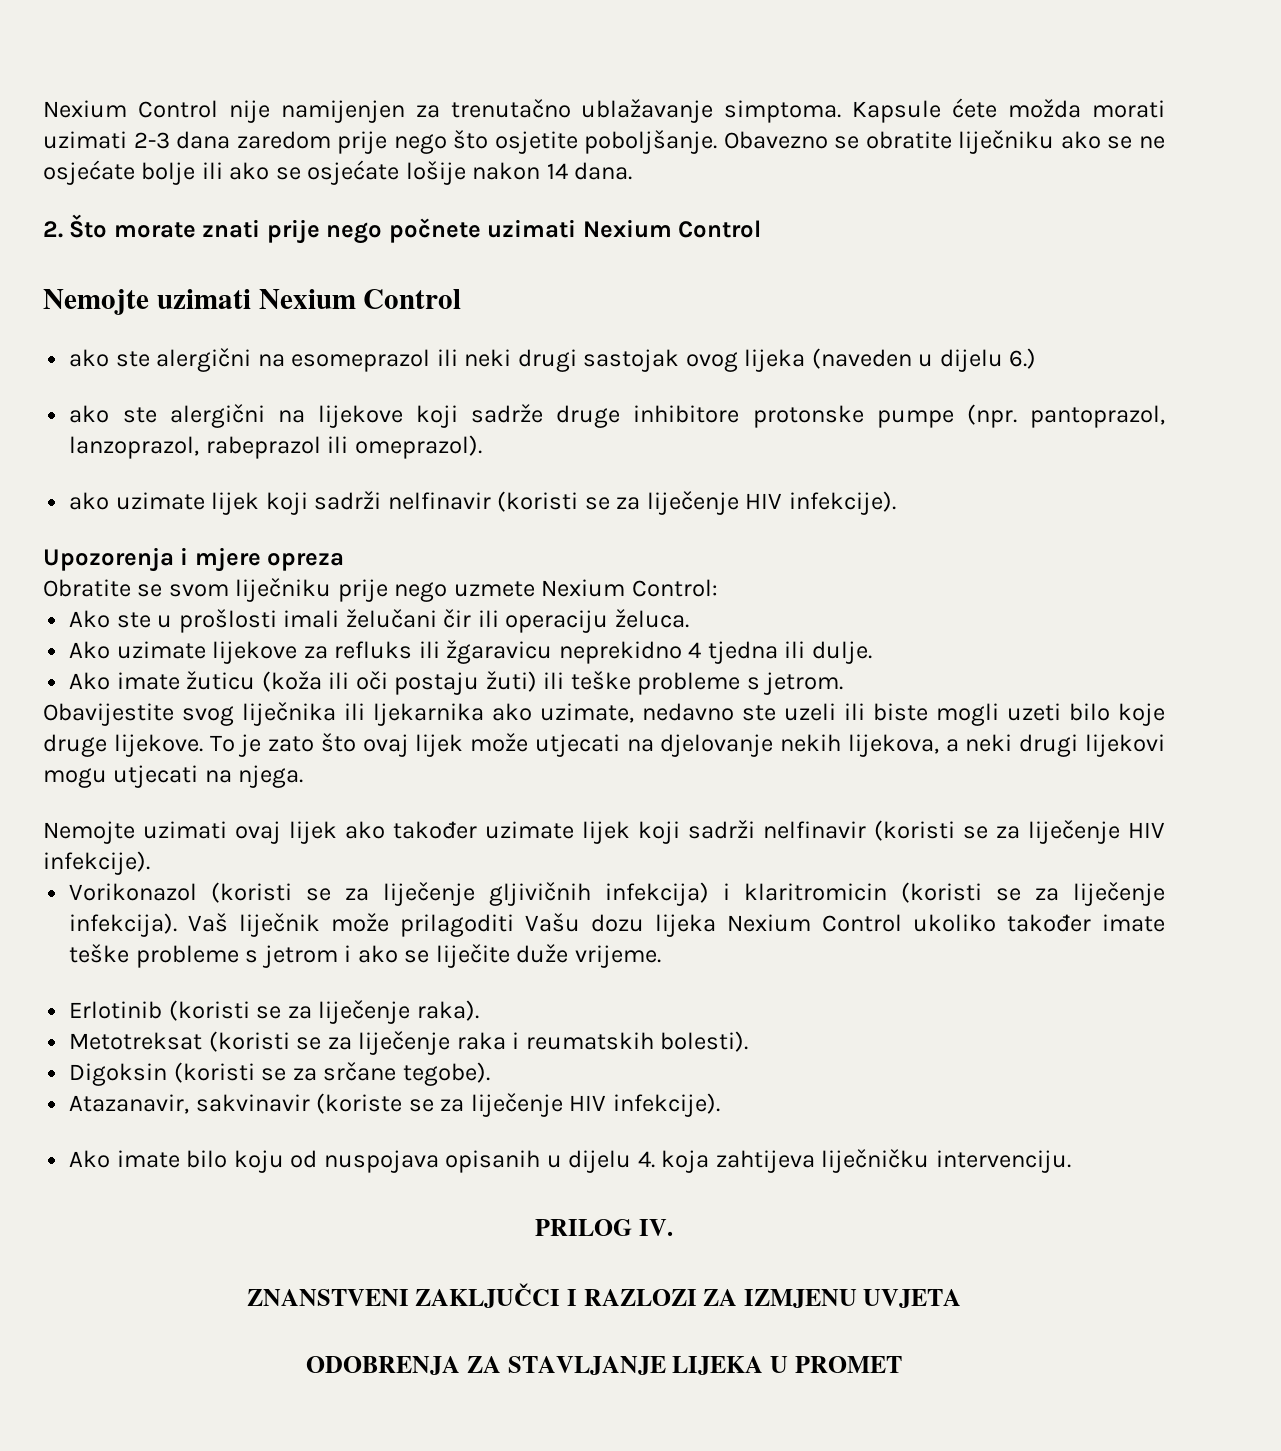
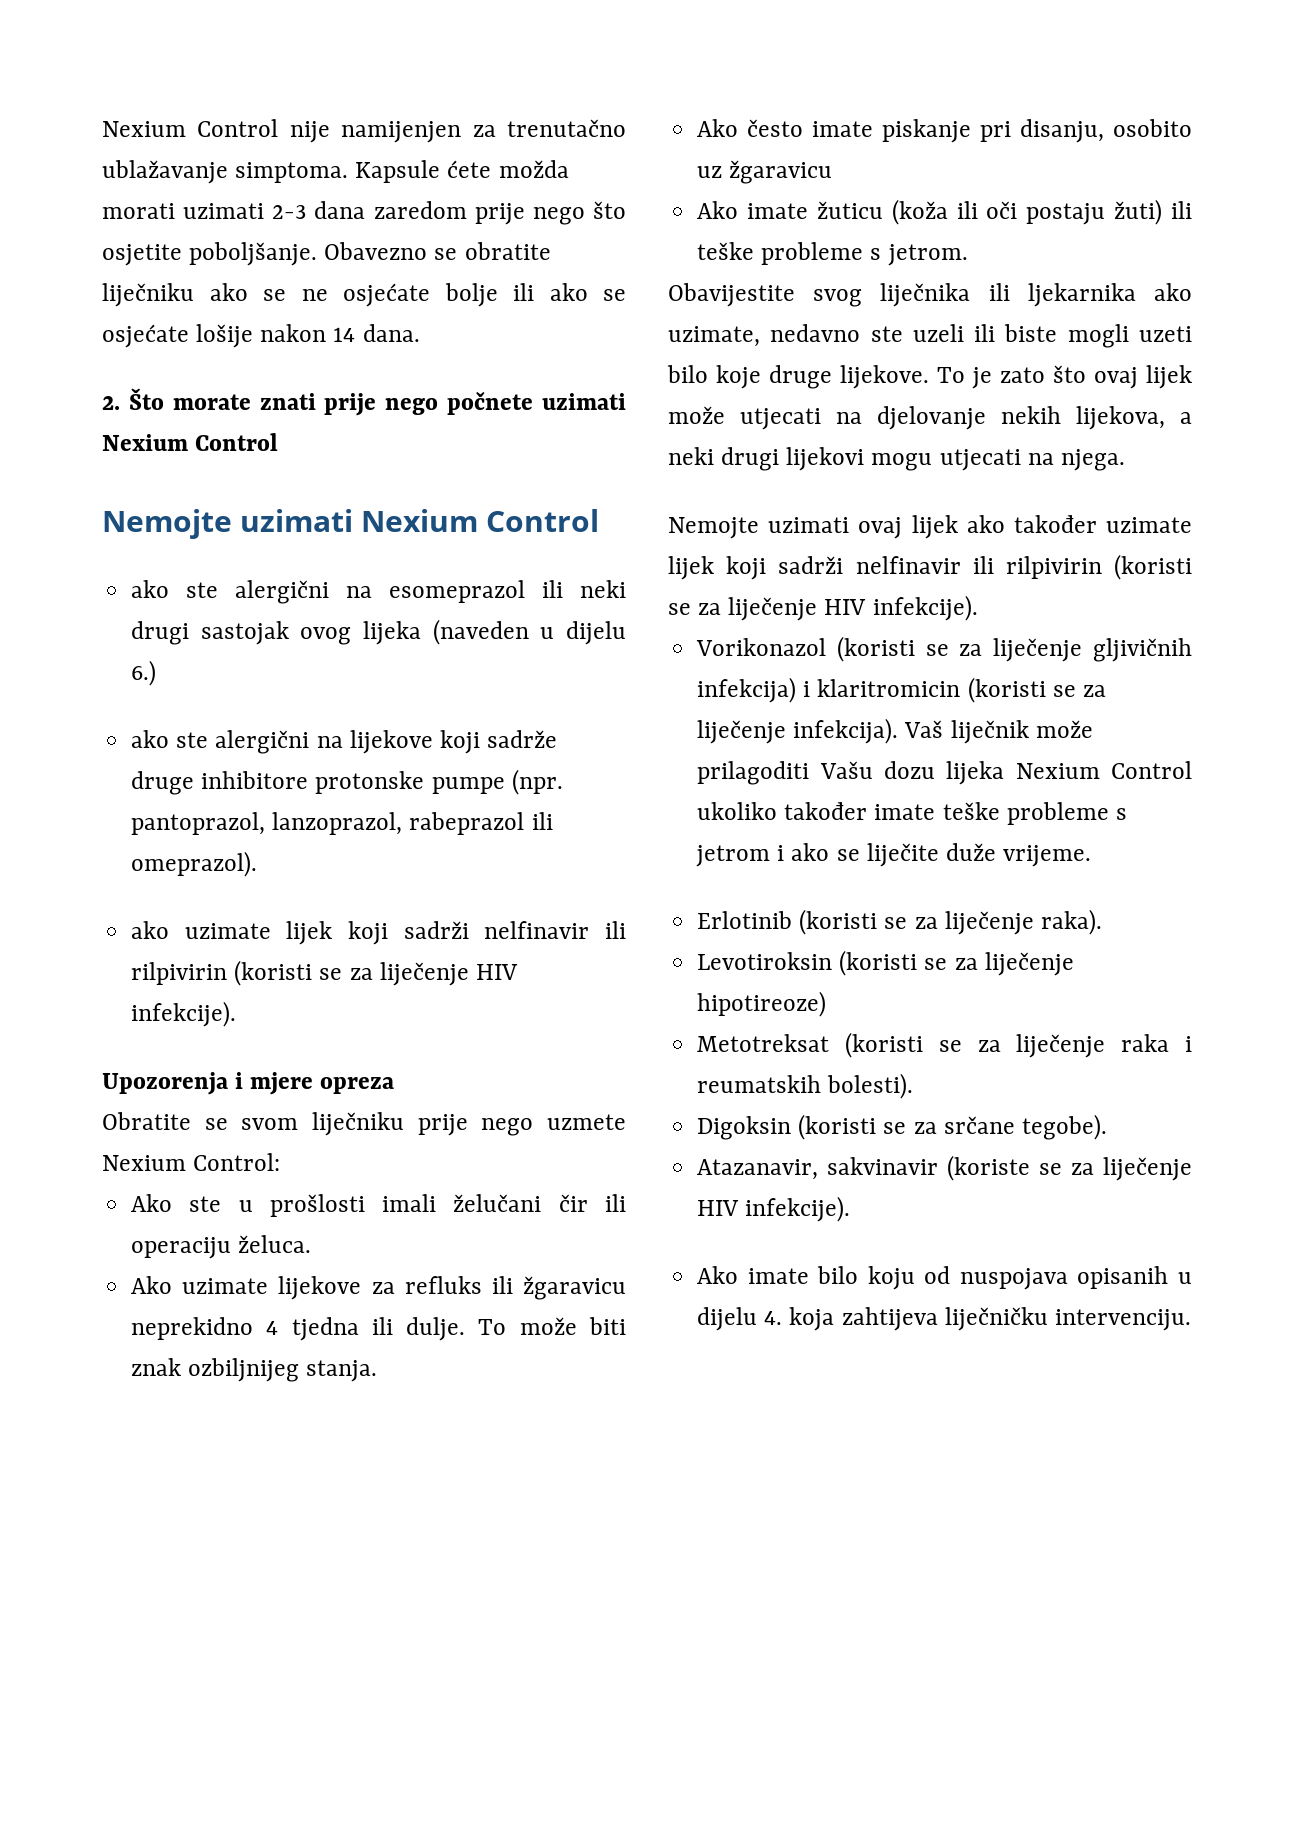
- ako uzimate lijek koji sadrži nelfinavir (koristi se za liječenje HIV infekcije).
+ ako uzimate lijek koji sadrži nelfinavir ili rilpivirin (koristi se za liječenje HIV infekcije).
+ To može biti znak ozbiljnijeg stanja.
+ Ako često imate piskanje pri disanju, osobito uz žgaravicu
- Nemojte uzimati ovaj lijek ako također uzimate lijek koji sadrži nelfinavir (koristi se za liječenje HIV infekcije).
+ Nemojte uzimati ovaj lijek ako također uzimate lijek koji sadrži nelfinavir ili rilpivirin (koristi se za liječenje HIV infekcije).
+ Levotiroksin (koristi se za liječenje hipotireoze)
- PRILOG IV.
- ZNANSTVENI ZAKLJUČCI I RAZLOZI ZA IZMJENU UVJETA
- ODOBRENJA ZA STAVLJANJE LIJEKA U PROMET

